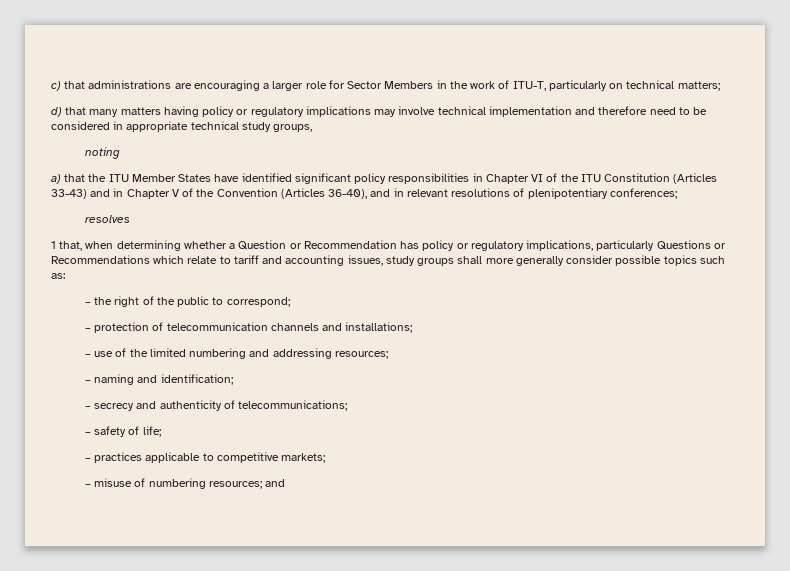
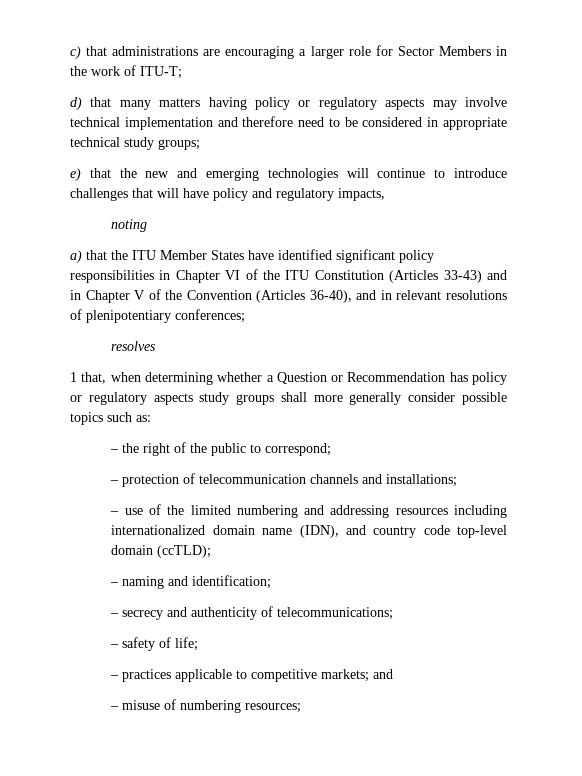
- c) that administrations are encouraging a larger role for Sector Members in the work of ITU-T, particularly on technical matters;
+ c) that administrations are encouraging a larger role for Sector Members in the work of ITU-T;
- d) that many matters having policy or regulatory implications may involve technical implementation and therefore need to be considered in appropriate technical study groups,
+ d) that many matters having policy or regulatory aspects may involve technical implementation and therefore need to be considered in appropriate technical study groups;
+ e) that the new and emerging technologies will continue to introduce challenges that will have policy and regulatory impacts,
- 1 that, when determining whether a Question or Recommendation has policy or regulatory implications, particularly Questions or Recommendations which relate to tariff and accounting issues, study groups shall more generally consider possible topics such as:
+ 1 that, when determining whether a Question or Recommendation has policy or regulatory aspects study groups shall more generally consider possible topics such as:
- – use of the limited numbering and addressing resources;
+ – use of the limited numbering and addressing resources including internationalized domain name (IDN), and country code top-level domain (ccTLD);
- – practices applicable to competitive markets;
+ – practices applicable to competitive markets; and
- – misuse of numbering resources; and
+ – misuse of numbering resources;

